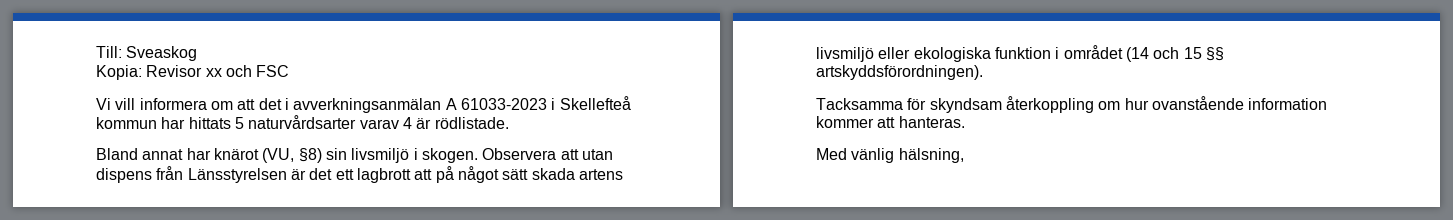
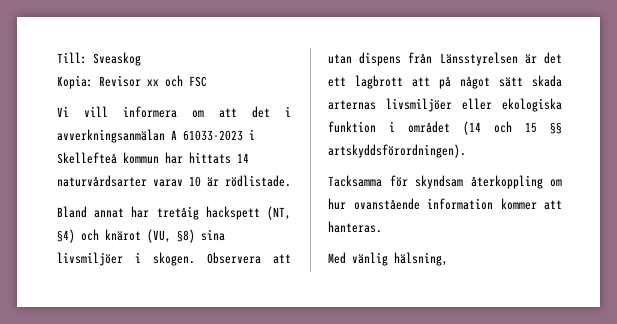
- Vi vill informera om att det i avverkningsanmälan A 61033-2023 i Skellefteå kommun har hittats 5 naturvårdsarter varav 4 är rödlistade.
+ Vi vill informera om att det i avverkningsanmälan A 61033-2023 i Skellefteå kommun har hittats 14 naturvårdsarter varav 10 är rödlistade.
- Bland annat har knärot (VU, §8) sin livsmiljö i skogen.
+ Bland annat har tretåig hackspett (NT, §4) och knärot (VU, §8) sina livsmiljöer i skogen.
- Observera att utan dispens från Länsstyrelsen är det ett lagbrott att på något sätt skada artens livsmiljö eller ekologiska funktion i området (14 och 15 §§ artskyddsförordningen).
+ Observera att utan dispens från Länsstyrelsen är det ett lagbrott att på något sätt skada arternas livsmiljöer eller ekologiska funktion i området (14 och 15 §§ artskyddsförordningen).

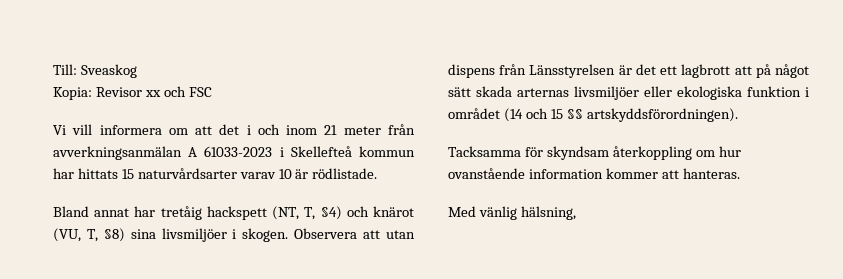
- Vi vill informera om att det i avverkningsanmälan A 61033-2023 i Skellefteå kommun har hittats 14 naturvårdsarter varav 10 är rödlistade.
+ Vi vill informera om att det i och inom 21 meter från avverkningsanmälan A 61033-2023 i Skellefteå kommun har hittats 15 naturvårdsarter varav 10 är rödlistade.
- Bland annat har tretåig hackspett (NT, §4) och knärot (VU, §8) sina livsmiljöer i skogen.
+ Bland annat har tretåig hackspett (NT, T, §4) och knärot (VU, T, §8) sina livsmiljöer i skogen.

